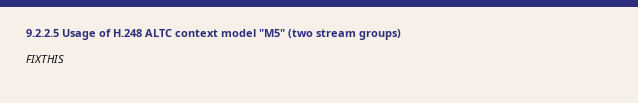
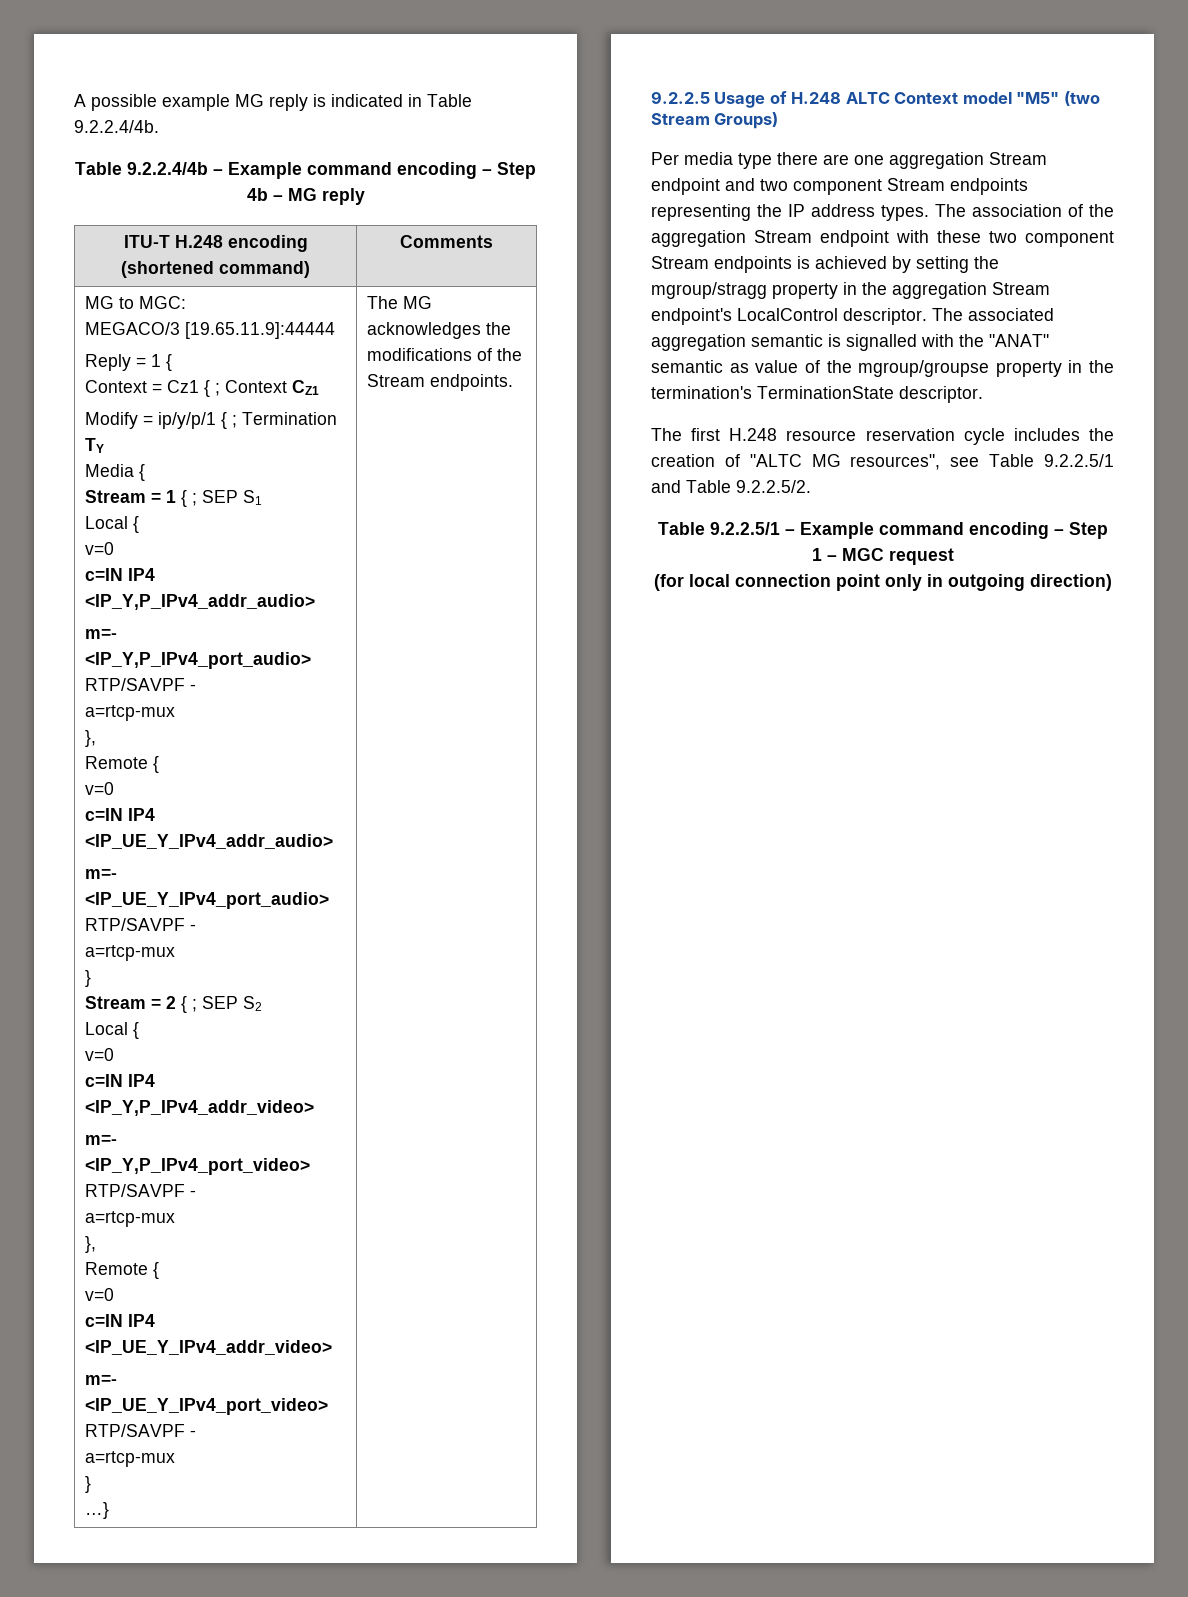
+ A possible example MG reply is indicated in Table 9.2.2.4/4b.
+ Table 9.2.2.4/4b – Example command encoding – Step 4b – MG reply
+ ITU-T H.248 encoding (shortened command) | Comments
+ MG to MGC:
+ MEGACO/3 [19.65.11.9]:44444
+ Reply = 1 {
+ Context = Cz1 { ; Context CZ1
+ Modify = ip/y/p/1 { ; Termination TY
+ Media {
+ Stream = 1 { ; SEP S1
+ Local {
+ v=0
+ c=IN IP4 <IP_Y,P_IPv4_addr_audio>
+ m=- <IP_Y,P_IPv4_port_audio> RTP/SAVPF -
+ a=rtcp-mux
+ },
+ Remote {
+ v=0
+ c=IN IP4 <IP_UE_Y_IPv4_addr_audio>
+ m=- <IP_UE_Y_IPv4_port_audio> RTP/SAVPF -
+ a=rtcp-mux
+ }
+ Stream = 2 { ; SEP S2
+ Local {
+ v=0
+ c=IN IP4 <IP_Y,P_IPv4_addr_video>
+ m=- <IP_Y,P_IPv4_port_video> RTP/SAVPF -
+ a=rtcp-mux
+ },
+ Remote {
+ v=0
+ c=IN IP4 <IP_UE_Y_IPv4_addr_video>
+ m=- <IP_UE_Y_IPv4_port_video> RTP/SAVPF -
+ a=rtcp-mux
+ }
+ …} | The MG acknowledges the modifications of the Stream endpoints.
- 9.2.2.5 Usage of H.248 ALTC context model "M5" (two stream groups)
- FIXTHIS
+ 9.2.2.5 Usage of H.248 ALTC Context model "M5" (two Stream Groups)
+ Per media type there are one aggregation Stream endpoint and two component Stream endpoints representing the IP address types. The association of the aggregation Stream endpoint with these two component Stream endpoints is achieved by setting the mgroup/stragg property in the aggregation Stream endpoint's LocalControl descriptor. The associated aggregation semantic is signalled with the "ANAT" semantic as value of the mgroup/groupse property in the termination's TerminationState descriptor.
+ The first H.248 resource reservation cycle includes the creation of "ALTC MG resources", see Table 9.2.2.5/1 and Table 9.2.2.5/2.
+ Table 9.2.2.5/1 – Example command encoding – Step 1 – MGC request
+ (for local connection point only in outgoing direction)

